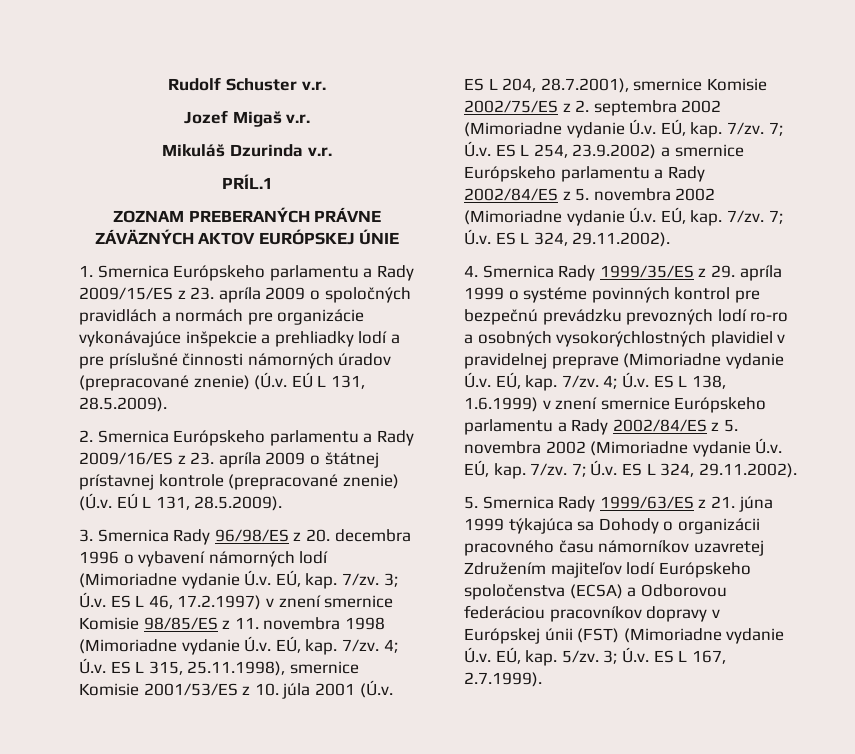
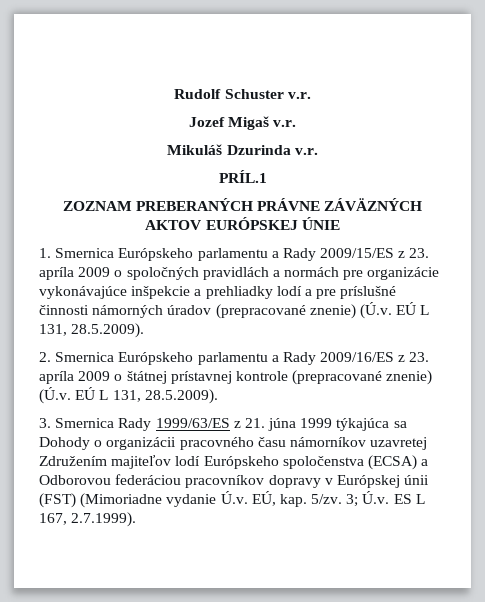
- 3. Smernica Rady 96/98/ES z 20. decembra 1996 o vybavení námorných lodí (Mimoriadne vydanie Ú.v. EÚ, kap. 7/zv. 3; Ú.v. ES L 46, 17.2.1997) v znení smernice Komisie 98/85/ES z 11. novembra 1998 (Mimoriadne vydanie Ú.v. EÚ, kap. 7/zv. 4; Ú.v. ES L 315, 25.11.1998), smernice Komisie 2001/53/ES z 10. júla 2001 (Ú.v. ES L 204, 28.7.2001), smernice Komisie 2002/75/ES z 2. septembra 2002 (Mimoriadne vydanie Ú.v. EÚ, kap. 7/zv. 7; Ú.v. ES L 254, 23.9.2002) a smernice Európskeho parlamentu a Rady 2002/84/ES z 5. novembra 2002 (Mimoriadne vydanie Ú.v. EÚ, kap. 7/zv. 7; Ú.v. ES L 324, 29.11.2002).
- 4. Smernica Rady 1999/35/ES z 29. apríla 1999 o systéme povinných kontrol pre bezpečnú prevádzku prevozných lodí ro-ro a osobných vysokorýchlostných plavidiel v pravidelnej preprave (Mimoriadne vydanie Ú.v. EÚ, kap. 7/zv. 4; Ú.v. ES L 138, 1.6.1999) v znení smernice Európskeho parlamentu a Rady 2002/84/ES z 5. novembra 2002 (Mimoriadne vydanie Ú.v. EÚ, kap. 7/zv. 7; Ú.v. ES L 324, 29.11.2002).
- 5. Smernica Rady 1999/63/ES z 21. júna 1999 týkajúca sa Dohody o organizácii pracovného času námorníkov uzavretej Združením majiteľov lodí Európskeho spoločenstva (ECSA) a Odborovou federáciou pracovníkov dopravy v Európskej únii (FST) (Mimoriadne vydanie Ú.v. EÚ, kap. 5/zv.
+ 3. Smernica Rady 1999/63/ES z 21. júna 1999 týkajúca sa Dohody o organizácii pracovného času námorníkov uzavretej Združením majiteľov lodí Európskeho spoločenstva (ECSA) a Odborovou federáciou pracovníkov dopravy v Európskej únii (FST) (Mimoriadne vydanie Ú.v. EÚ, kap. 5/zv.

